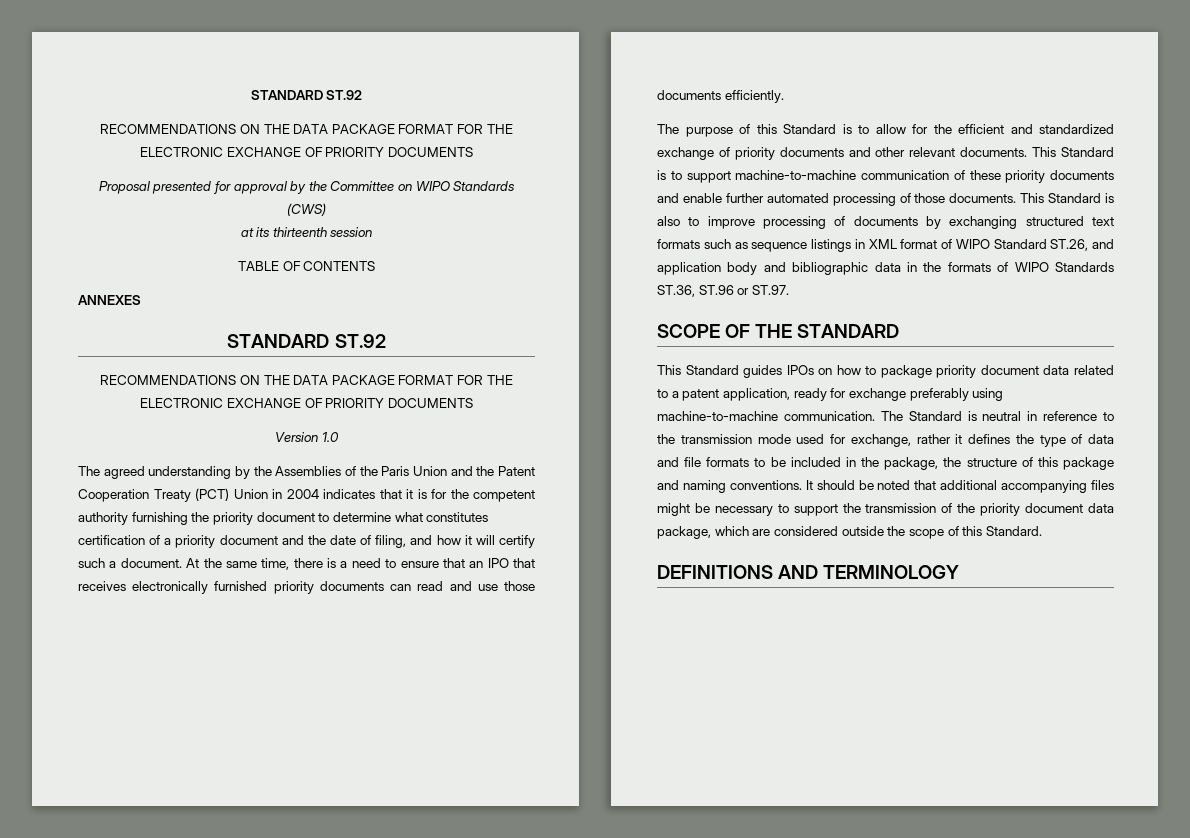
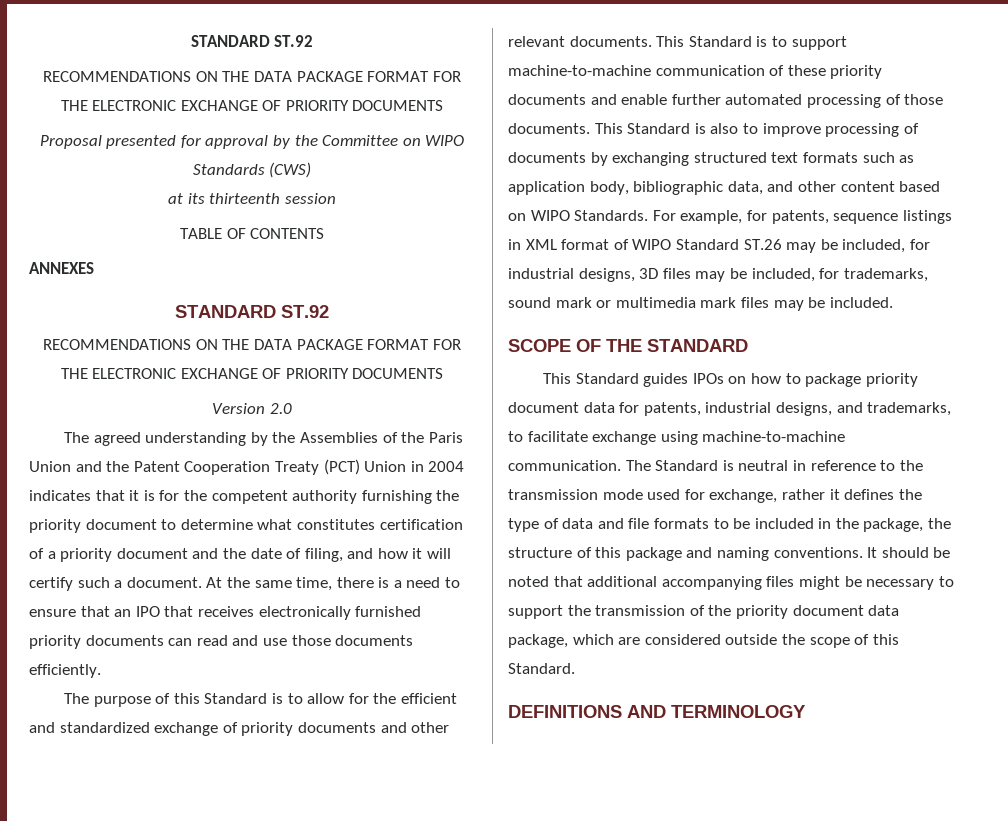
- Version 1.0
+ Version 2.0
- This Standard is also to improve processing of documents by exchanging structured text formats such as sequence listings in XML format of WIPO Standard ST.26, and application body and bibliographic data in the formats of WIPO Standards ST.36, ST.96 or ST.97.
+ This Standard is also to improve processing of documents by exchanging structured text formats such as application body, bibliographic data, and other content based on WIPO Standards. For example, for patents, sequence listings in XML format of WIPO Standard ST.26 may be included, for industrial designs, 3D files may be included, for trademarks, sound mark or multimedia mark files may be included.
- This Standard guides IPOs on how to package priority document data related to a patent application, ready for exchange preferably using machine-to-machine communication.
+ This Standard guides IPOs on how to package priority document data for patents, industrial designs, and trademarks, to facilitate exchange using machine-to-machine communication.

